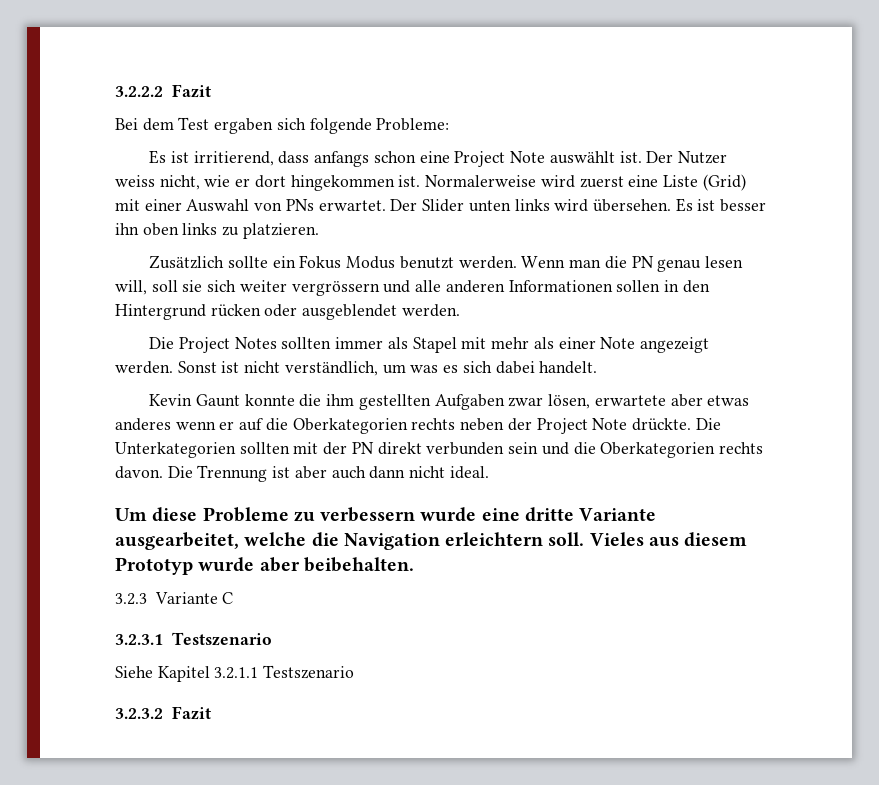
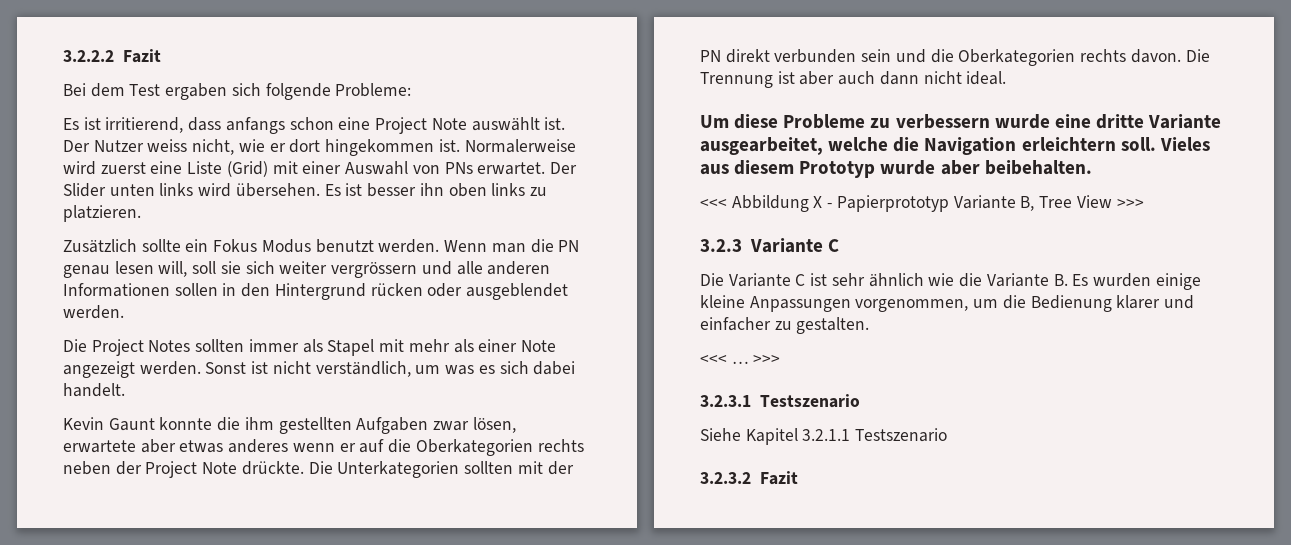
+ <<< Abbildung X - Papierprototyp Variante B, Tree View >>>
  3.2.3 Variante C
+ Die Variante C ist sehr ähnlich wie die Variante B. Es wurden einige kleine Anpassungen vorgenommen, um die Bedienung klarer und einfacher zu gestalten.
+ <<< … >>>

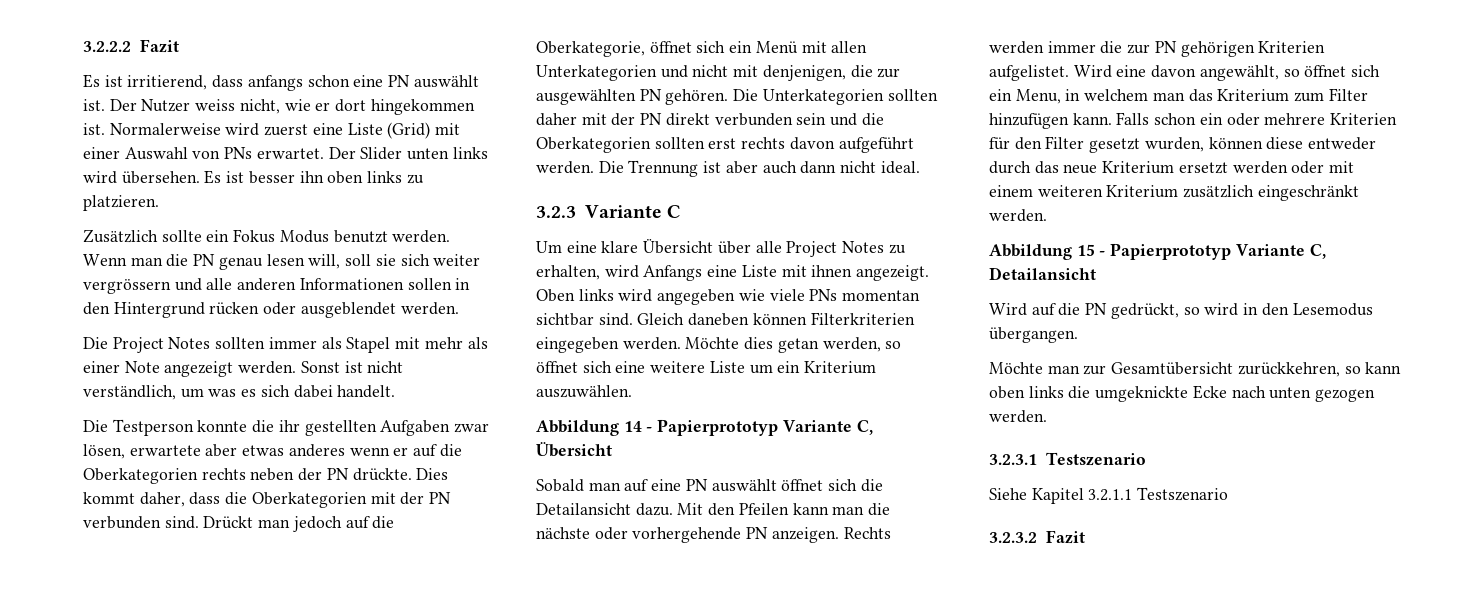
- Bei dem Test ergaben sich folgende Probleme:
- Es ist irritierend, dass anfangs schon eine Project Note auswählt ist.
+ Es ist irritierend, dass anfangs schon eine PN auswählt ist.
- Kevin Gaunt konnte die ihm gestellten Aufgaben zwar lösen, erwartete aber etwas anderes wenn er auf die Oberkategorien rechts neben der Project Note drückte.
+ Die Testperson konnte die ihr gestellten Aufgaben zwar lösen, erwartete aber etwas anderes wenn er auf die Oberkategorien rechts neben der PN drückte. Dies kommt daher, dass die Oberkategorien mit der PN verbunden sind. Drückt man jedoch auf die Oberkategorie, öffnet sich ein Menü mit allen Unterkategorien und nicht mit denjenigen, die zur ausgewählten PN gehören.
- Die Unterkategorien sollten mit der PN direkt verbunden sein und die Oberkategorien rechts davon.
+ Die Unterkategorien sollten daher mit der PN direkt verbunden sein und die Oberkategorien sollten erst rechts davon aufgeführt werden.
- Um diese Probleme zu verbessern wurde eine dritte Variante ausgearbeitet, welche die Navigation erleichtern soll. Vieles aus diesem Prototyp wurde aber beibehalten.
- <<< Abbildung X - Papierprototyp Variante B, Tree View >>>
  3.2.3 Variante C
- Die Variante C ist sehr ähnlich wie die Variante B. Es wurden einige kleine Anpassungen vorgenommen, um die Bedienung klarer und einfacher zu gestalten.
- <<< … >>>
+ Um eine klare Übersicht über alle Project Notes zu erhalten, wird Anfangs eine Liste mit ihnen angezeigt. Oben links wird angegeben wie viele PNs momentan sichtbar sind. Gleich daneben können Filterkriterien eingegeben werden. Möchte dies getan werden, so öffnet sich eine weitere Liste um ein Kriterium auszuwählen.
+ Abbildung 14 - Papierprototyp Variante C, Übersicht
+ Sobald man auf eine PN auswählt öffnet sich die Detailansicht dazu. Mit den Pfeilen kann man die nächste oder vorhergehende PN anzeigen. Rechts werden immer die zur PN gehörigen Kriterien aufgelistet. Wird eine davon angewählt, so öffnet sich ein Menu, in welchem man das Kriterium zum Filter hinzufügen kann. Falls schon ein oder mehrere Kriterien für den Filter gesetzt wurden, können diese entweder durch das neue Kriterium ersetzt werden oder mit einem weiteren Kriterium zusätzlich eingeschränkt werden.
+ Abbildung 15 - Papierprototyp Variante C, Detailansicht
+ Wird auf die PN gedrückt, so wird in den Lesemodus übergangen.
+ Möchte man zur Gesamtübersicht zurückkehren, so kann oben links die umgeknickte Ecke nach unten gezogen werden.

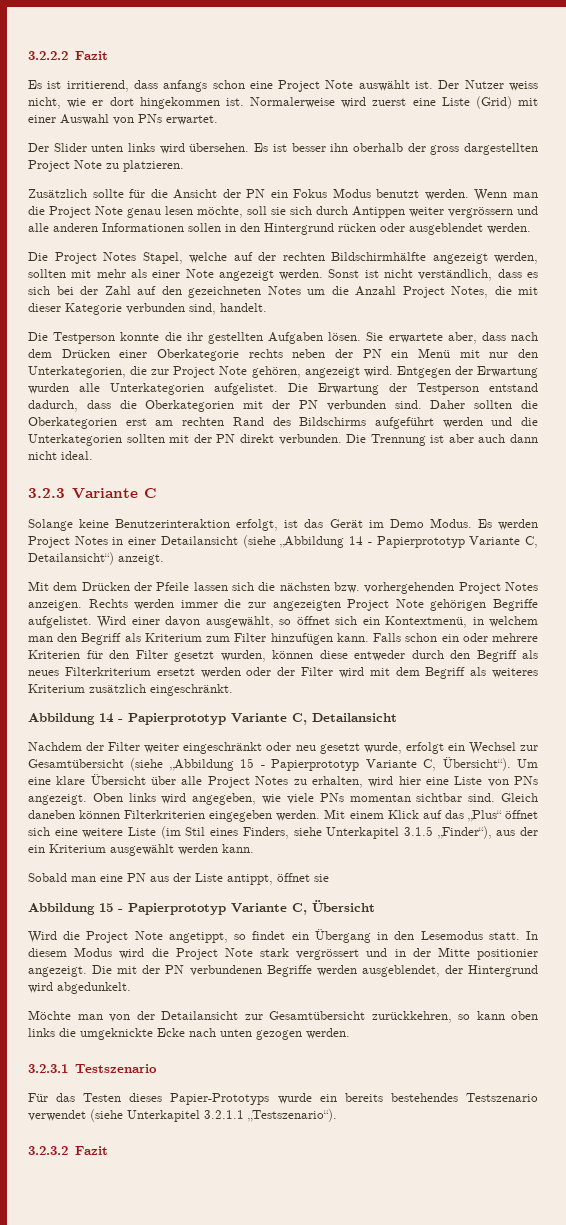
- Es ist irritierend, dass anfangs schon eine PN auswählt ist.
+ Es ist irritierend, dass anfangs schon eine Project Note auswählt ist.
- Normalerweise wird zuerst eine Liste (Grid) mit einer Auswahl von PNs erwartet. Der Slider unten links wird übersehen.
+ Normalerweise wird zuerst eine Liste (Grid) mit einer Auswahl von PNs erwartet.
+ Der Slider unten links wird übersehen.
- Es ist besser ihn oben links zu platzieren.
+ Es ist besser ihn oberhalb der gross dargestellten Project Note zu platzieren.
- Zusätzlich sollte ein Fokus Modus benutzt werden.
+ Zusätzlich sollte für die Ansicht der PN ein Fokus Modus benutzt werden.
- Wenn man die PN genau lesen will, soll sie sich weiter vergrössern und alle anderen Informationen sollen in den Hintergrund rücken oder ausgeblendet werden.
+ Wenn man die Project Note genau lesen möchte, soll sie sich durch Antippen weiter vergrössern und alle anderen Informationen sollen in den Hintergrund rücken oder ausgeblendet werden.
- Die Project Notes sollten immer als Stapel mit mehr als einer Note angezeigt werden.
+ Die Project Notes Stapel, welche auf der rechten Bildschirmhälfte angezeigt werden, sollten mit mehr als einer Note angezeigt werden.
- Sonst ist nicht verständlich, um was es sich dabei handelt.
+ Sonst ist nicht verständlich, dass es sich bei der Zahl auf den gezeichneten Notes um die Anzahl Project Notes, die mit dieser Kategorie verbunden sind, handelt.
- Die Testperson konnte die ihr gestellten Aufgaben zwar lösen, erwartete aber etwas anderes wenn er auf die Oberkategorien rechts neben der PN drückte. Dies kommt daher, dass die Oberkategorien mit der PN verbunden sind.
+ Die Testperson konnte die ihr gestellten Aufgaben lösen. Sie erwartete aber, dass nach dem Drücken einer Oberkategorie rechts neben der PN ein Menü mit nur den Unterkategorien, die zur Project Note gehören, angezeigt wird. Entgegen der Erwartung wurden alle Unterkategorien aufgelistet. Die Erwartung der Testperson entstand dadurch, dass die Oberkategorien mit der PN verbunden sind.
- Drückt man jedoch auf die Oberkategorie, öffnet sich ein Menü mit allen Unterkategorien und nicht mit denjenigen, die zur ausgewählten PN gehören. Die Unterkategorien sollten daher mit der PN direkt verbunden sein und die Oberkategorien sollten erst rechts davon aufgeführt werden.
+ Daher sollten die Oberkategorien erst am rechten Rand des Bildschirms aufgeführt werden und die Unterkategorien sollten mit der PN direkt verbunden.
- Um eine klare Übersicht über alle Project Notes zu erhalten, wird Anfangs eine Liste mit ihnen angezeigt. Oben links wird angegeben wie viele PNs momentan sichtbar sind. Gleich daneben können Filterkriterien eingegeben werden. Möchte dies getan werden, so öffnet sich eine weitere Liste um ein Kriterium auszuwählen.
- Abbildung 14 - Papierprototyp Variante C, Übersicht
- Sobald man auf eine PN auswählt öffnet sich die Detailansicht dazu. Mit den Pfeilen kann man die nächste oder vorhergehende PN anzeigen.
+ Solange keine Benutzerinteraktion erfolgt, ist das Gerät im Demo Modus. Es werden Project Notes in einer Detailansicht (siehe „Abbildung 14 - Papierprototyp Variante C, Detailansicht“) anzeigt.
+ Mit dem Drücken der Pfeile lassen sich die nächsten bzw. vorhergehenden Project Notes anzeigen.
- Rechts werden immer die zur PN gehörigen Kriterien aufgelistet. Wird eine davon angewählt, so öffnet sich ein Menu, in welchem man das Kriterium zum Filter hinzufügen kann.
+ Rechts werden immer die zur angezeigten Project Note gehörigen Begriffe aufgelistet. Wird einer davon ausgewählt, so öffnet sich ein Kontextmenü, in welchem man den Begriff als Kriterium zum Filter hinzufügen kann.
- Falls schon ein oder mehrere Kriterien für den Filter gesetzt wurden, können diese entweder durch das neue Kriterium ersetzt werden oder mit einem weiteren Kriterium zusätzlich eingeschränkt werden.
+ Falls schon ein oder mehrere Kriterien für den Filter gesetzt wurden, können diese entweder durch den Begriff als neues Filterkriterium ersetzt werden oder der Filter wird mit dem Begriff als weiteres Kriterium zusätzlich eingeschränkt.
+ Abbildung 14 - Papierprototyp Variante C, Detailansicht
+ Nachdem der Filter weiter eingeschränkt oder neu gesetzt wurde, erfolgt ein Wechsel zur Gesamtübersicht (siehe „Abbildung 15 - Papierprototyp Variante C, Übersicht“). Um eine klare Übersicht über alle Project Notes zu erhalten, wird hier eine Liste von PNs angezeigt. Oben links wird angegeben, wie viele PNs momentan sichtbar sind. Gleich daneben können Filterkriterien eingegeben werden. Mit einem Klick auf das „Plus“ öffnet sich eine weitere Liste (im Stil eines Finders, siehe Unterkapitel 3.1.5 „Finder“), aus der ein Kriterium ausgewählt werden kann.
+ Sobald man eine PN aus der Liste antippt, öffnet sie
- Abbildung 15 - Papierprototyp Variante C, Detailansicht
- Wird auf die PN gedrückt, so wird in den Lesemodus übergangen.
+ Abbildung 15 - Papierprototyp Variante C, Übersicht
+ Wird die Project Note angetippt, so findet ein Übergang in den Lesemodus statt. In diesem Modus wird die Project Note stark vergrössert und in der Mitte positionier angezeigt. Die mit der PN verbundenen Begriffe werden ausgeblendet, der Hintergrund wird abgedunkelt.
- Möchte man zur Gesamtübersicht zurückkehren, so kann oben links die umgeknickte Ecke nach unten gezogen werden.
+ Möchte man von der Detailansicht zur Gesamtübersicht zurückkehren, so kann oben links die umgeknickte Ecke nach unten gezogen werden.
- Siehe Kapitel 3.2.1.1 Testszenario
+ Für das Testen dieses Papier-Prototyps wurde ein bereits bestehendes Testszenario verwendet (siehe Unterkapitel 3.2.1.1 „Testszenario“).

